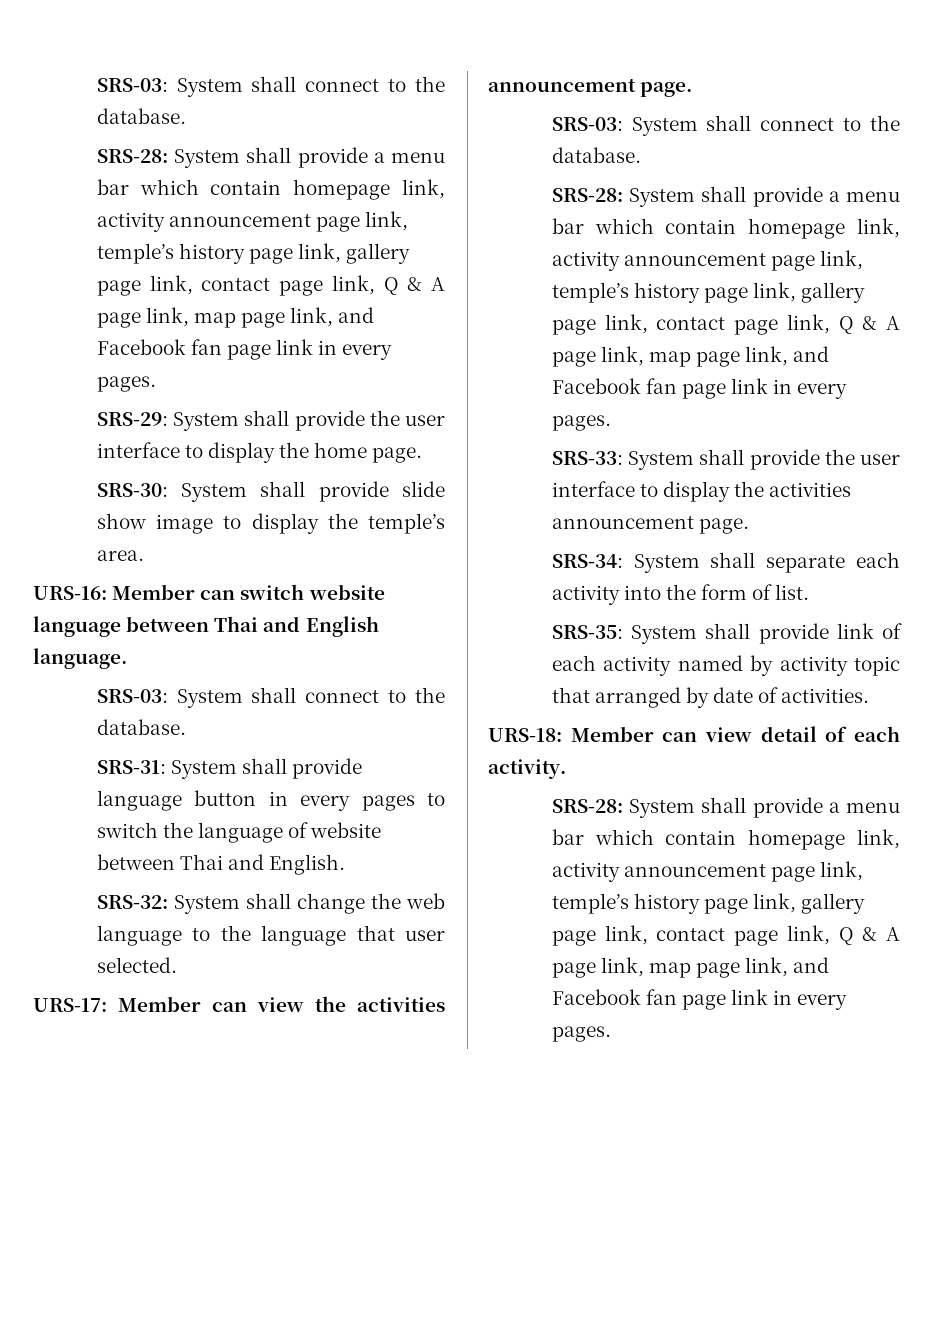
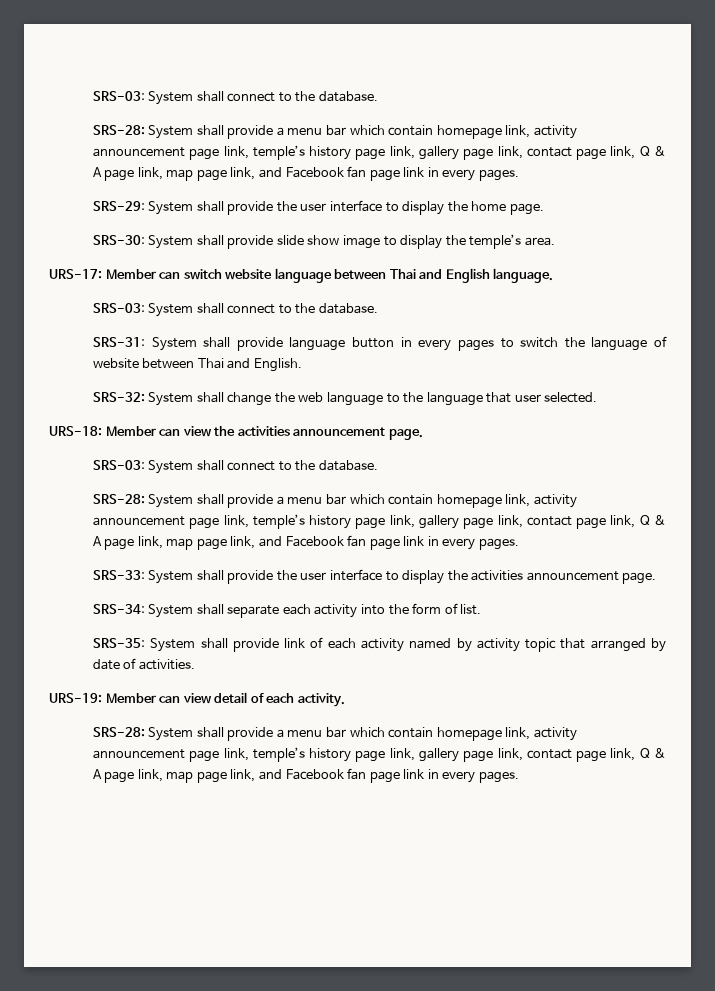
- URS-16: Member can switch website language between Thai and English language.
+ URS-17: Member can switch website language between Thai and English language.
- URS-17: Member can view the activities announcement page.
+ URS-18: Member can view the activities announcement page.
- URS-18: Member can view detail of each activity.
+ URS-19: Member can view detail of each activity.

